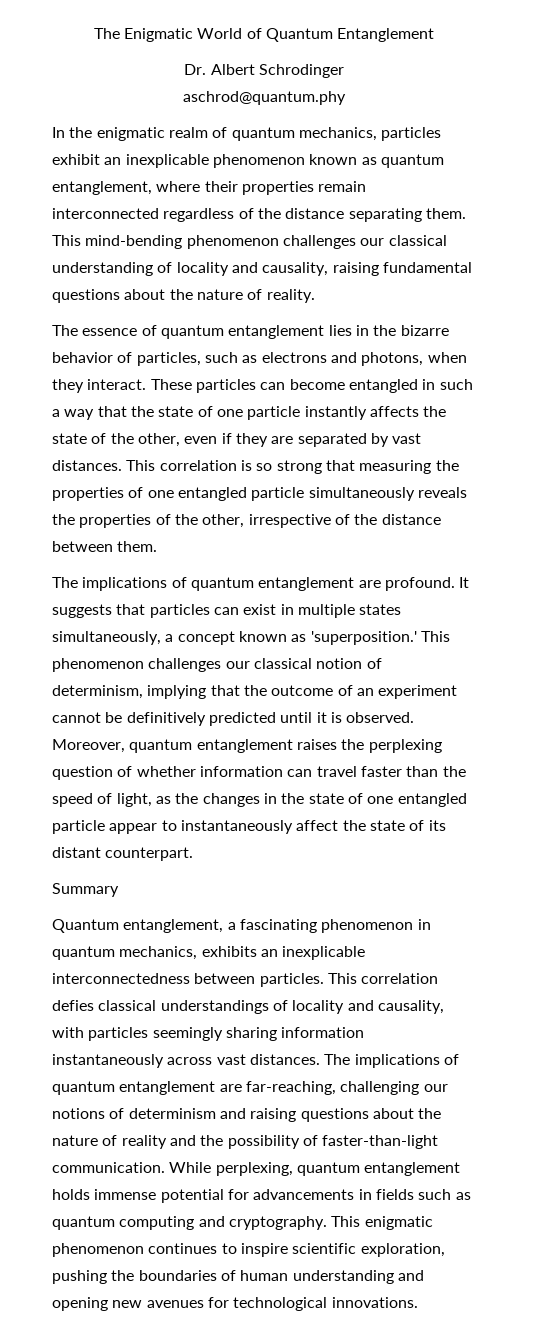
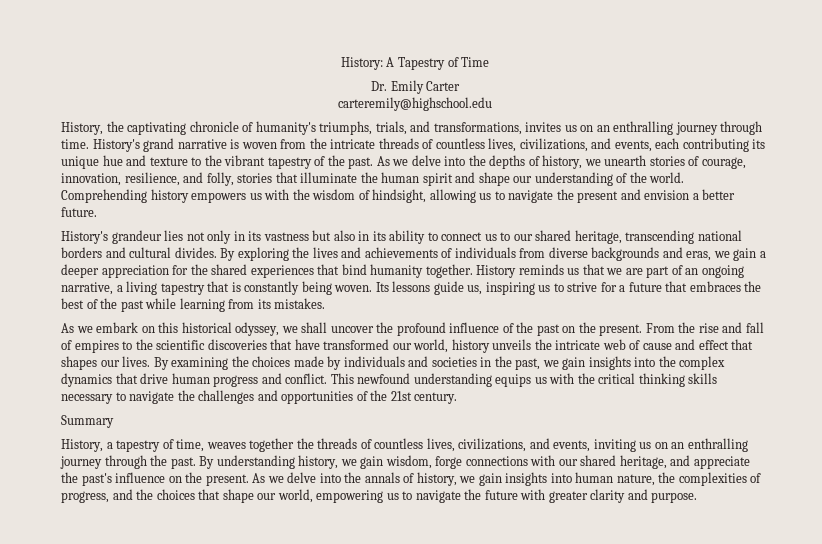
- The Enigmatic World of Quantum Entanglement
- Dr. Albert Schrodinger
- aschrod@quantum.phy
- In the enigmatic realm of quantum mechanics, particles exhibit an inexplicable phenomenon known as quantum entanglement, where their properties remain interconnected regardless of the distance separating them. This mind-bending phenomenon challenges our classical understanding of locality and causality, raising fundamental questions about the nature of reality.
- The essence of quantum entanglement lies in the bizarre behavior of particles, such as electrons and photons, when they interact. These particles can become entangled in such a way that the state of one particle instantly affects the state of the other, even if they are separated by vast distances. This correlation is so strong that measuring the properties of one entangled particle simultaneously reveals the properties of the other, irrespective of the distance between them.
- The implications of quantum entanglement are profound. It suggests that particles can exist in multiple states simultaneously, a concept known as 'superposition.' This phenomenon challenges our classical notion of determinism, implying that the outcome of an experiment cannot be definitively predicted until it is observed. Moreover, quantum entanglement raises the perplexing question of whether information can travel faster than the speed of light, as the changes in the state of one entangled particle appear to instantaneously affect the state of its distant counterpart.
+ History: A Tapestry of Time
+ Dr. Emily Carter
+ carteremily@highschool.edu
+ History, the captivating chronicle of humanity's triumphs, trials, and transformations, invites us on an enthralling journey through time. History's grand narrative is woven from the intricate threads of countless lives, civilizations, and events, each contributing its unique hue and texture to the vibrant tapestry of the past. As we delve into the depths of history, we unearth stories of courage, innovation, resilience, and folly, stories that illuminate the human spirit and shape our understanding of the world. Comprehending history empowers us with the wisdom of hindsight, allowing us to navigate the present and envision a better future.
+ History's grandeur lies not only in its vastness but also in its ability to connect us to our shared heritage, transcending national borders and cultural divides. By exploring the lives and achievements of individuals from diverse backgrounds and eras, we gain a deeper appreciation for the shared experiences that bind humanity together. History reminds us that we are part of an ongoing narrative, a living tapestry that is constantly being woven. Its lessons guide us, inspiring us to strive for a future that embraces the best of the past while learning from its mistakes.
+ As we embark on this historical odyssey, we shall uncover the profound influence of the past on the present. From the rise and fall of empires to the scientific discoveries that have transformed our world, history unveils the intricate web of cause and effect that shapes our lives. By examining the choices made by individuals and societies in the past, we gain insights into the complex dynamics that drive human progress and conflict. This newfound understanding equips us with the critical thinking skills necessary to navigate the challenges and opportunities of the 21st century.
  Summary
- Quantum entanglement, a fascinating phenomenon in quantum mechanics, exhibits an inexplicable interconnectedness between particles. This correlation defies classical understandings of locality and causality, with particles seemingly sharing information instantaneously across vast distances. The implications of quantum entanglement are far-reaching, challenging our notions of determinism and raising questions about the nature of reality and the possibility of faster-than-light communication. While perplexing, quantum entanglement holds immense potential for advancements in fields such as quantum computing and cryptography. This enigmatic phenomenon continues to inspire scientific exploration, pushing the boundaries of human understanding and opening new avenues for technological innovations.
+ History, a tapestry of time, weaves together the threads of countless lives, civilizations, and events, inviting us on an enthralling journey through the past. By understanding history, we gain wisdom, forge connections with our shared heritage, and appreciate the past's influence on the present. As we delve into the annals of history, we gain insights into human nature, the complexities of progress, and the choices that shape our world, empowering us to navigate the future with greater clarity and purpose.

